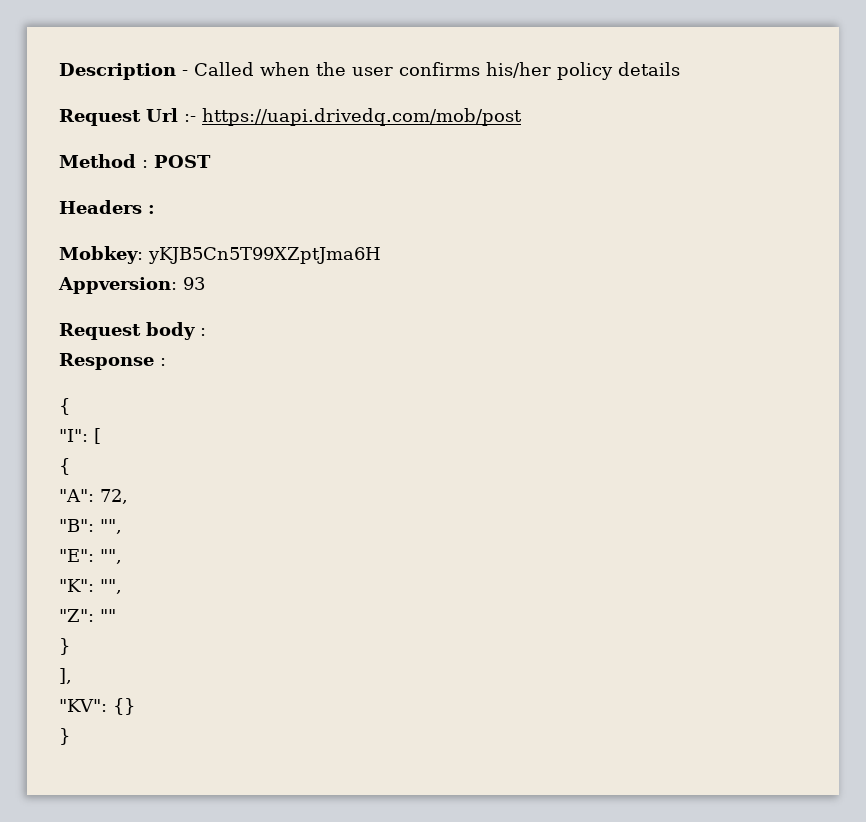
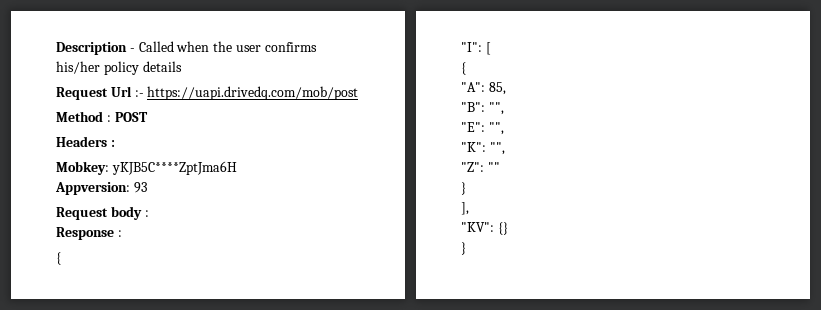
- Mobkey: yKJB5Cn5T99XZptJma6H
+ Mobkey: yKJB5C****ZptJma6H
- "A": 72,
+ "A": 85,

